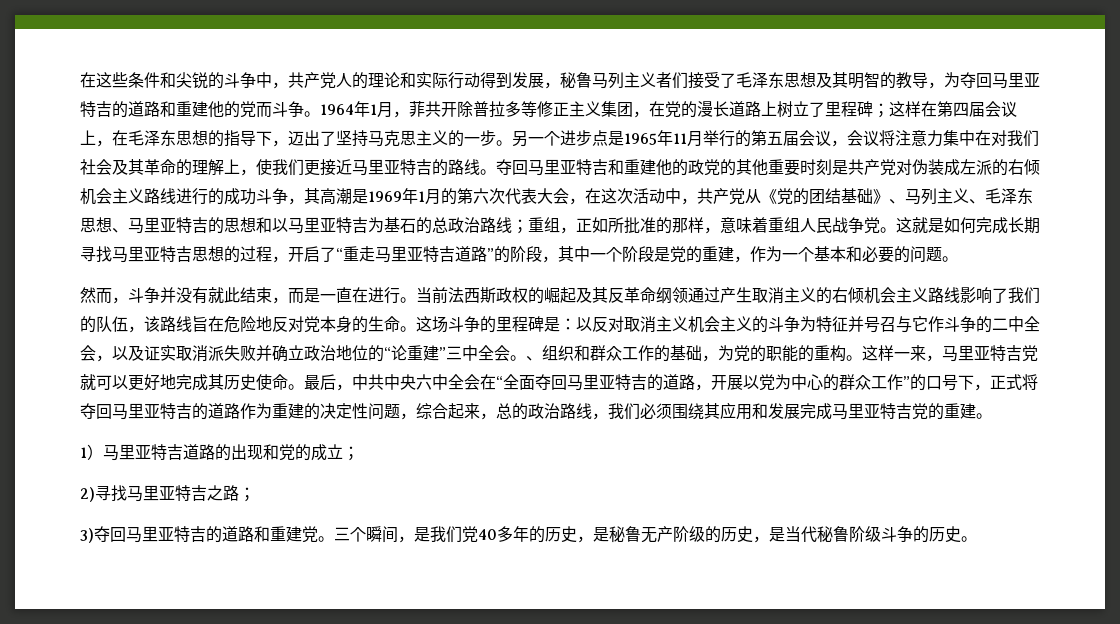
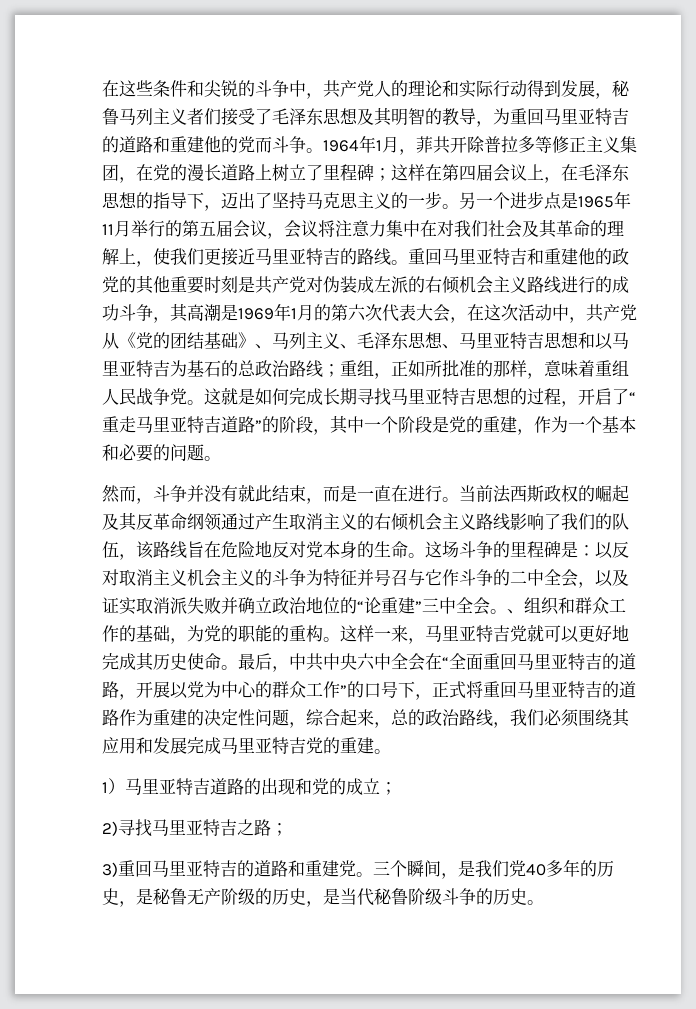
- 在这些条件和尖锐的斗争中，共产党人的理论和实际行动得到发展，秘鲁马列主义者们接受了毛泽东思想及其明智的教导，为夺回马里亚特吉的道路和重建他的党而斗争。
+ 在这些条件和尖锐的斗争中，共产党人的理论和实际行动得到发展，秘鲁马列主义者们接受了毛泽东思想及其明智的教导，为重回马里亚特吉的道路和重建他的党而斗争。
- 夺回马里亚特吉和重建他的政党的其他重要时刻是共产党对伪装成左派的右倾机会主义路线进行的成功斗争，其高潮是1969年1月的第六次代表大会，在这次活动中，共产党从《党的团结基础》、马列主义、毛泽东思想、马里亚特吉的思想和以马里亚特吉为基石的总政治路线；
+ 重回马里亚特吉和重建他的政党的其他重要时刻是共产党对伪装成左派的右倾机会主义路线进行的成功斗争，其高潮是1969年1月的第六次代表大会，在这次活动中，共产党从《党的团结基础》、马列主义、毛泽东思想、马里亚特吉思想和以马里亚特吉为基石的总政治路线；
- 最后，中共中央六中全会在“全面夺回马里亚特吉的道路，开展以党为中心的群众工作”的口号下，正式将夺回马里亚特吉的道路作为重建的决定性问题，综合起来，总的政治路线，我们必须围绕其应用和发展完成马里亚特吉党的重建。
+ 最后，中共中央六中全会在“全面重回马里亚特吉的道路，开展以党为中心的群众工作”的口号下，正式将重回马里亚特吉的道路作为重建的决定性问题，综合起来，总的政治路线，我们必须围绕其应用和发展完成马里亚特吉党的重建。
- 3)夺回马里亚特吉的道路和重建党。
+ 3)重回马里亚特吉的道路和重建党。

